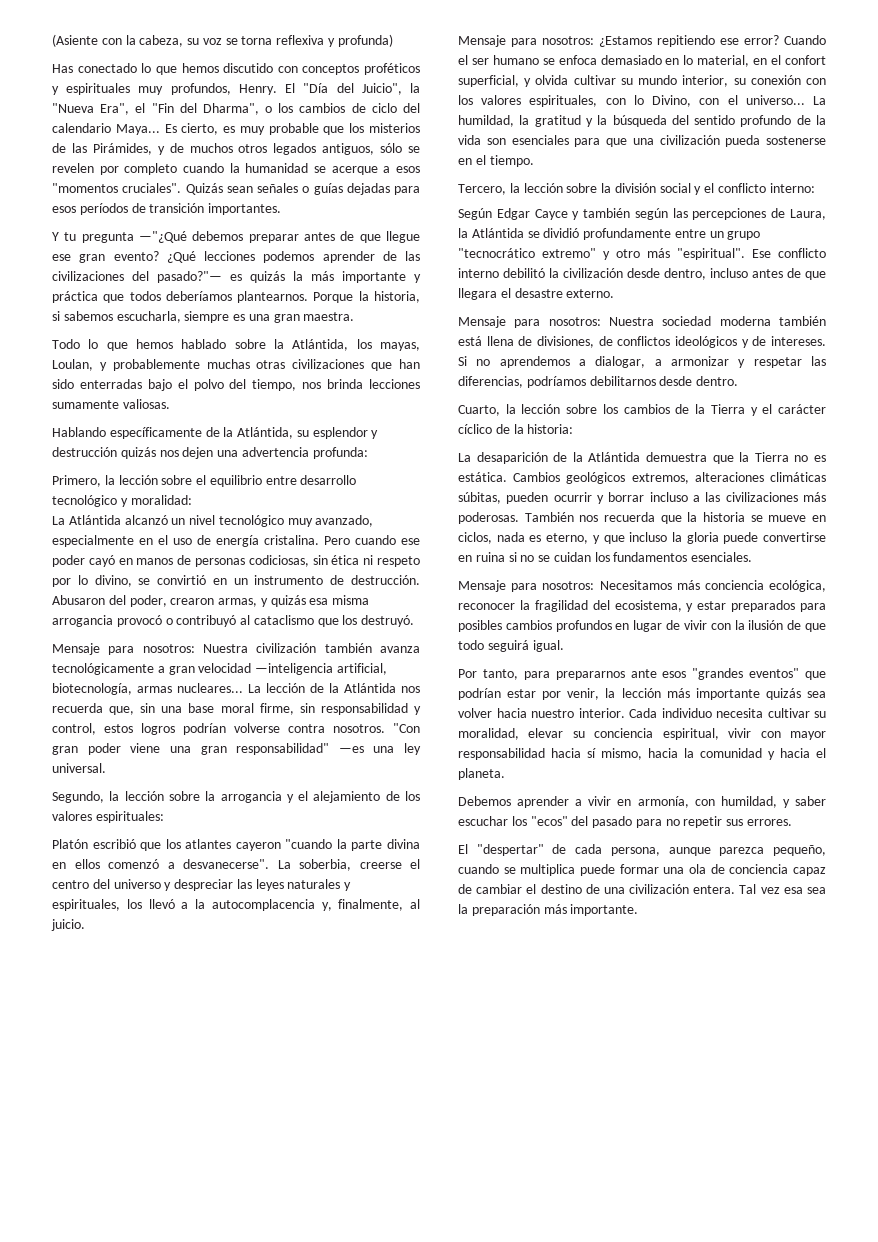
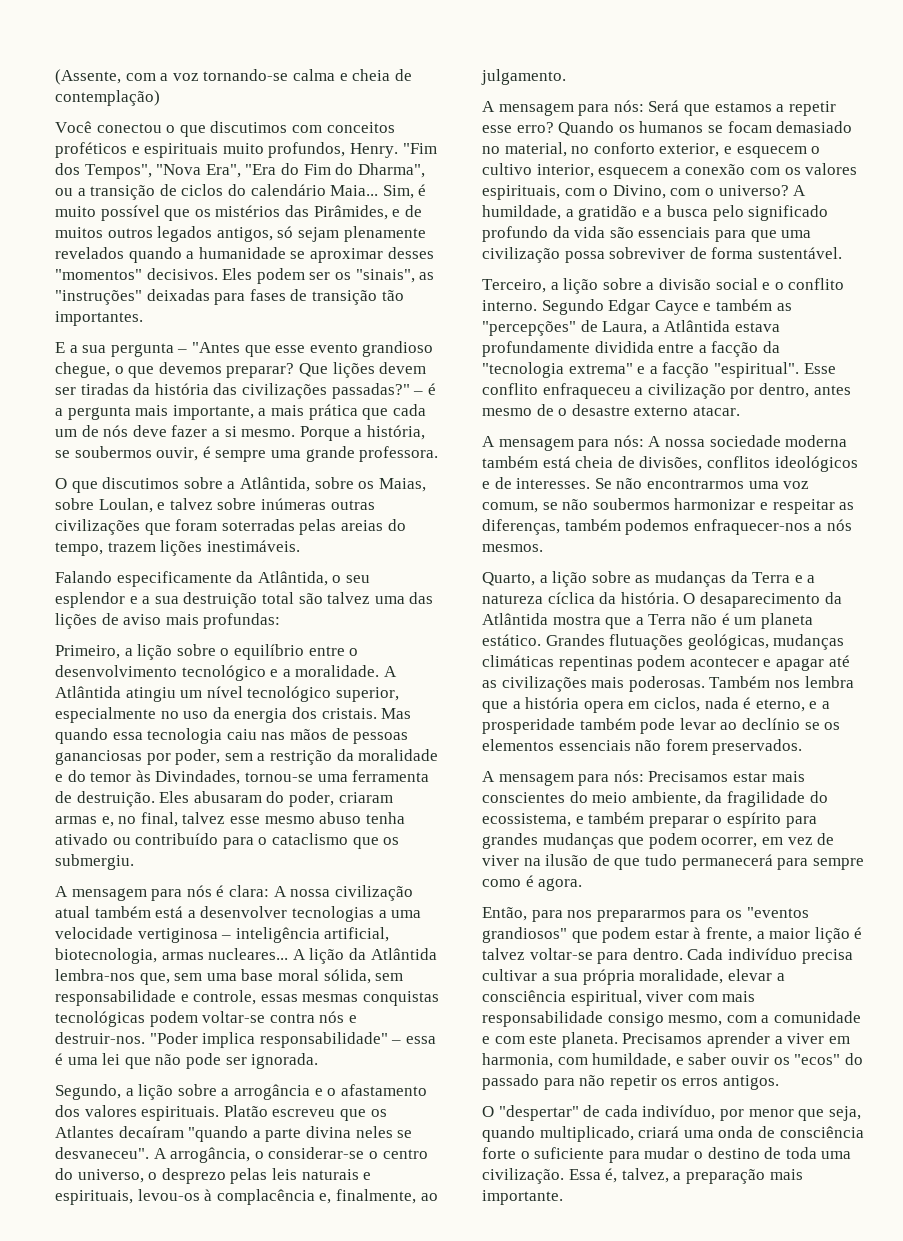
- (Asiente con la cabeza, su voz se torna reflexiva y profunda)
- Has conectado lo que hemos discutido con conceptos proféticos y espirituales muy profundos, Henry. El "Día del Juicio", la "Nueva Era", el "Fin del Dharma", o los cambios de ciclo del calendario Maya... Es cierto, es muy probable que los misterios de las Pirámides, y de muchos otros legados antiguos, sólo se revelen por completo cuando la humanidad se acerque a esos "momentos cruciales". Quizás sean señales o guías dejadas para esos períodos de transición importantes.
- Y tu pregunta —"¿Qué debemos preparar antes de que llegue ese gran evento? ¿Qué lecciones podemos aprender de las civilizaciones del pasado?"— es quizás la más importante y práctica que todos deberíamos plantearnos. Porque la historia, si sabemos escucharla, siempre es una gran maestra.
- Todo lo que hemos hablado sobre la Atlántida, los mayas, Loulan, y probablemente muchas otras civilizaciones que han sido enterradas bajo el polvo del tiempo, nos brinda lecciones sumamente valiosas.
- Hablando específicamente de la Atlántida, su esplendor y destrucción quizás nos dejen una advertencia profunda:
- Primero, la lección sobre el equilibrio entre desarrollo tecnológico y moralidad:
- La Atlántida alcanzó un nivel tecnológico muy avanzado, especialmente en el uso de energía cristalina. Pero cuando ese poder cayó en manos de personas codiciosas, sin ética ni respeto por lo divino, se convirtió en un instrumento de destrucción. Abusaron del poder, crearon armas, y quizás esa misma arrogancia provocó o contribuyó al cataclismo que los destruyó.
- Mensaje para nosotros: Nuestra civilización también avanza tecnológicamente a gran velocidad —inteligencia artificial, biotecnología, armas nucleares... La lección de la Atlántida nos recuerda que, sin una base moral firme, sin responsabilidad y control, estos logros podrían volverse contra nosotros. "Con gran poder viene una gran responsabilidad" —es una ley universal.
- Segundo, la lección sobre la arrogancia y el alejamiento de los valores espirituales:
- Platón escribió que los atlantes cayeron "cuando la parte divina en ellos comenzó a desvanecerse". La soberbia, creerse el centro del universo y despreciar las leyes naturales y espirituales, los llevó a la autocomplacencia y, finalmente, al juicio.
- Mensaje para nosotros: ¿Estamos repitiendo ese error? Cuando el ser humano se enfoca demasiado en lo material, en el confort superficial, y olvida cultivar su mundo interior, su conexión con los valores espirituales, con lo Divino, con el universo... La humildad, la gratitud y la búsqueda del sentido profundo de la vida son esenciales para que una civilización pueda sostenerse en el tiempo.
- Tercero, la lección sobre la división social y el conflicto interno:
- Según Edgar Cayce y también según las percepciones de Laura, la Atlántida se dividió profundamente entre un grupo "tecnocrático extremo" y otro más "espiritual". Ese conflicto interno debilitó la civilización desde dentro, incluso antes de que llegara el desastre externo.
- Mensaje para nosotros: Nuestra sociedad moderna también está llena de divisiones, de conflictos ideológicos y de intereses. Si no aprendemos a dialogar, a armonizar y respetar las diferencias, podríamos debilitarnos desde dentro.
- Cuarto, la lección sobre los cambios de la Tierra y el carácter cíclico de la historia:
- La desaparición de la Atlántida demuestra que la Tierra no es estática. Cambios geológicos extremos, alteraciones climáticas súbitas, pueden ocurrir y borrar incluso a las civilizaciones más poderosas. También nos recuerda que la historia se mueve en ciclos, nada es eterno, y que incluso la gloria puede convertirse en ruina si no se cuidan los fundamentos esenciales.
- Mensaje para nosotros: Necesitamos más conciencia ecológica, reconocer la fragilidad del ecosistema, y estar preparados para posibles cambios profundos en lugar de vivir con la ilusión de que todo seguirá igual.
- Por tanto, para prepararnos ante esos "grandes eventos" que podrían estar por venir, la lección más importante quizás sea volver hacia nuestro interior. Cada individuo necesita cultivar su moralidad, elevar su conciencia espiritual, vivir con mayor responsabilidad hacia sí mismo, hacia la comunidad y hacia el planeta.
- Debemos aprender a vivir en armonía, con humildad, y saber escuchar los "ecos" del pasado para no repetir sus errores.
- El "despertar" de cada persona, aunque parezca pequeño, cuando se multiplica puede formar una ola de conciencia capaz de cambiar el destino de una civilización entera. Tal vez esa sea la preparación más importante.
+ (Assente, com a voz tornando-se calma e cheia de contemplação)
+ Você conectou o que discutimos com conceitos proféticos e espirituais muito profundos, Henry. "Fim dos Tempos", "Nova Era", "Era do Fim do Dharma", ou a transição de ciclos do calendário Maia... Sim, é muito possível que os mistérios das Pirâmides, e de muitos outros legados antigos, só sejam plenamente revelados quando a humanidade se aproximar desses "momentos" decisivos. Eles podem ser os "sinais", as "instruções" deixadas para fases de transição tão importantes.
+ E a sua pergunta – "Antes que esse evento grandioso chegue, o que devemos preparar? Que lições devem ser tiradas da história das civilizações passadas?" – é a pergunta mais importante, a mais prática que cada um de nós deve fazer a si mesmo. Porque a história, se soubermos ouvir, é sempre uma grande professora.
+ O que discutimos sobre a Atlântida, sobre os Maias, sobre Loulan, e talvez sobre inúmeras outras civilizações que foram soterradas pelas areias do tempo, trazem lições inestimáveis.
+ Falando especificamente da Atlântida, o seu esplendor e a sua destruição total são talvez uma das lições de aviso mais profundas:
+ Primeiro, a lição sobre o equilíbrio entre o desenvolvimento tecnológico e a moralidade. A Atlântida atingiu um nível tecnológico superior, especialmente no uso da energia dos cristais. Mas quando essa tecnologia caiu nas mãos de pessoas gananciosas por poder, sem a restrição da moralidade e do temor às Divindades, tornou-se uma ferramenta de destruição. Eles abusaram do poder, criaram armas e, no final, talvez esse mesmo abuso tenha ativado ou contribuído para o cataclismo que os submergiu.
+ A mensagem para nós é clara: A nossa civilização atual também está a desenvolver tecnologias a uma velocidade vertiginosa – inteligência artificial, biotecnologia, armas nucleares... A lição da Atlântida lembra-nos que, sem uma base moral sólida, sem responsabilidade e controle, essas mesmas conquistas tecnológicas podem voltar-se contra nós e destruir-nos. "Poder implica responsabilidade" – essa é uma lei que não pode ser ignorada.
+ Segundo, a lição sobre a arrogância e o afastamento dos valores espirituais. Platão escreveu que os Atlantes decaíram "quando a parte divina neles se desvaneceu". A arrogância, o considerar-se o centro do universo, o desprezo pelas leis naturais e espirituais, levou-os à complacência e, finalmente, ao julgamento.
+ A mensagem para nós: Será que estamos a repetir esse erro? Quando os humanos se focam demasiado no material, no conforto exterior, e esquecem o cultivo interior, esquecem a conexão com os valores espirituais, com o Divino, com o universo? A humildade, a gratidão e a busca pelo significado profundo da vida são essenciais para que uma civilização possa sobreviver de forma sustentável.
+ Terceiro, a lição sobre a divisão social e o conflito interno. Segundo Edgar Cayce e também as "percepções" de Laura, a Atlântida estava profundamente dividida entre a facção da "tecnologia extrema" e a facção "espiritual". Esse conflito enfraqueceu a civilização por dentro, antes mesmo de o desastre externo atacar.
+ A mensagem para nós: A nossa sociedade moderna também está cheia de divisões, conflitos ideológicos e de interesses. Se não encontrarmos uma voz comum, se não soubermos harmonizar e respeitar as diferenças, também podemos enfraquecer-nos a nós mesmos.
+ Quarto, a lição sobre as mudanças da Terra e a natureza cíclica da história. O desaparecimento da Atlântida mostra que a Terra não é um planeta estático. Grandes flutuações geológicas, mudanças climáticas repentinas podem acontecer e apagar até as civilizações mais poderosas. Também nos lembra que a história opera em ciclos, nada é eterno, e a prosperidade também pode levar ao declínio se os elementos essenciais não forem preservados.
+ A mensagem para nós: Precisamos estar mais conscientes do meio ambiente, da fragilidade do ecossistema, e também preparar o espírito para grandes mudanças que podem ocorrer, em vez de viver na ilusão de que tudo permanecerá para sempre como é agora.
+ Então, para nos prepararmos para os "eventos grandiosos" que podem estar à frente, a maior lição é talvez voltar-se para dentro. Cada indivíduo precisa cultivar a sua própria moralidade, elevar a consciência espiritual, viver com mais responsabilidade consigo mesmo, com a comunidade e com este planeta. Precisamos aprender a viver em harmonia, com humildade, e saber ouvir os "ecos" do passado para não repetir os erros antigos.
+ O "despertar" de cada indivíduo, por menor que seja, quando multiplicado, criará uma onda de consciência forte o suficiente para mudar o destino de toda uma civilização. Essa é, talvez, a preparação mais importante.

